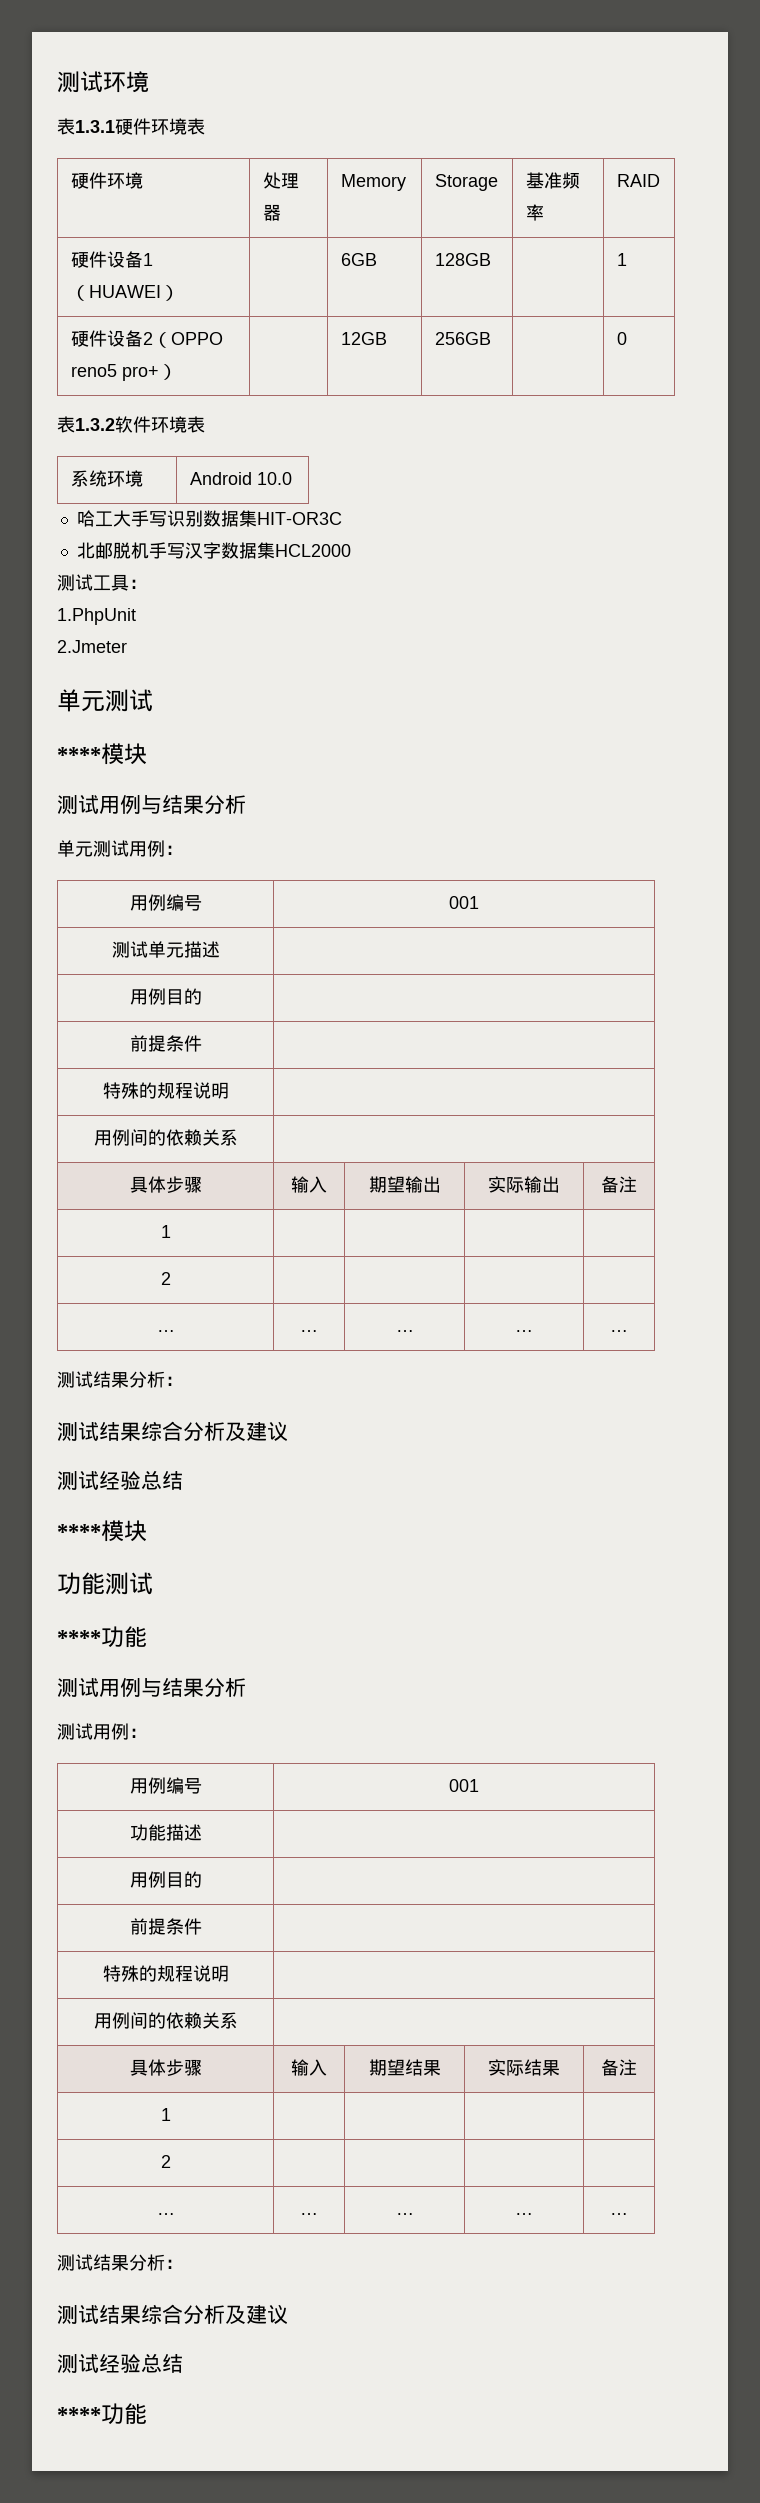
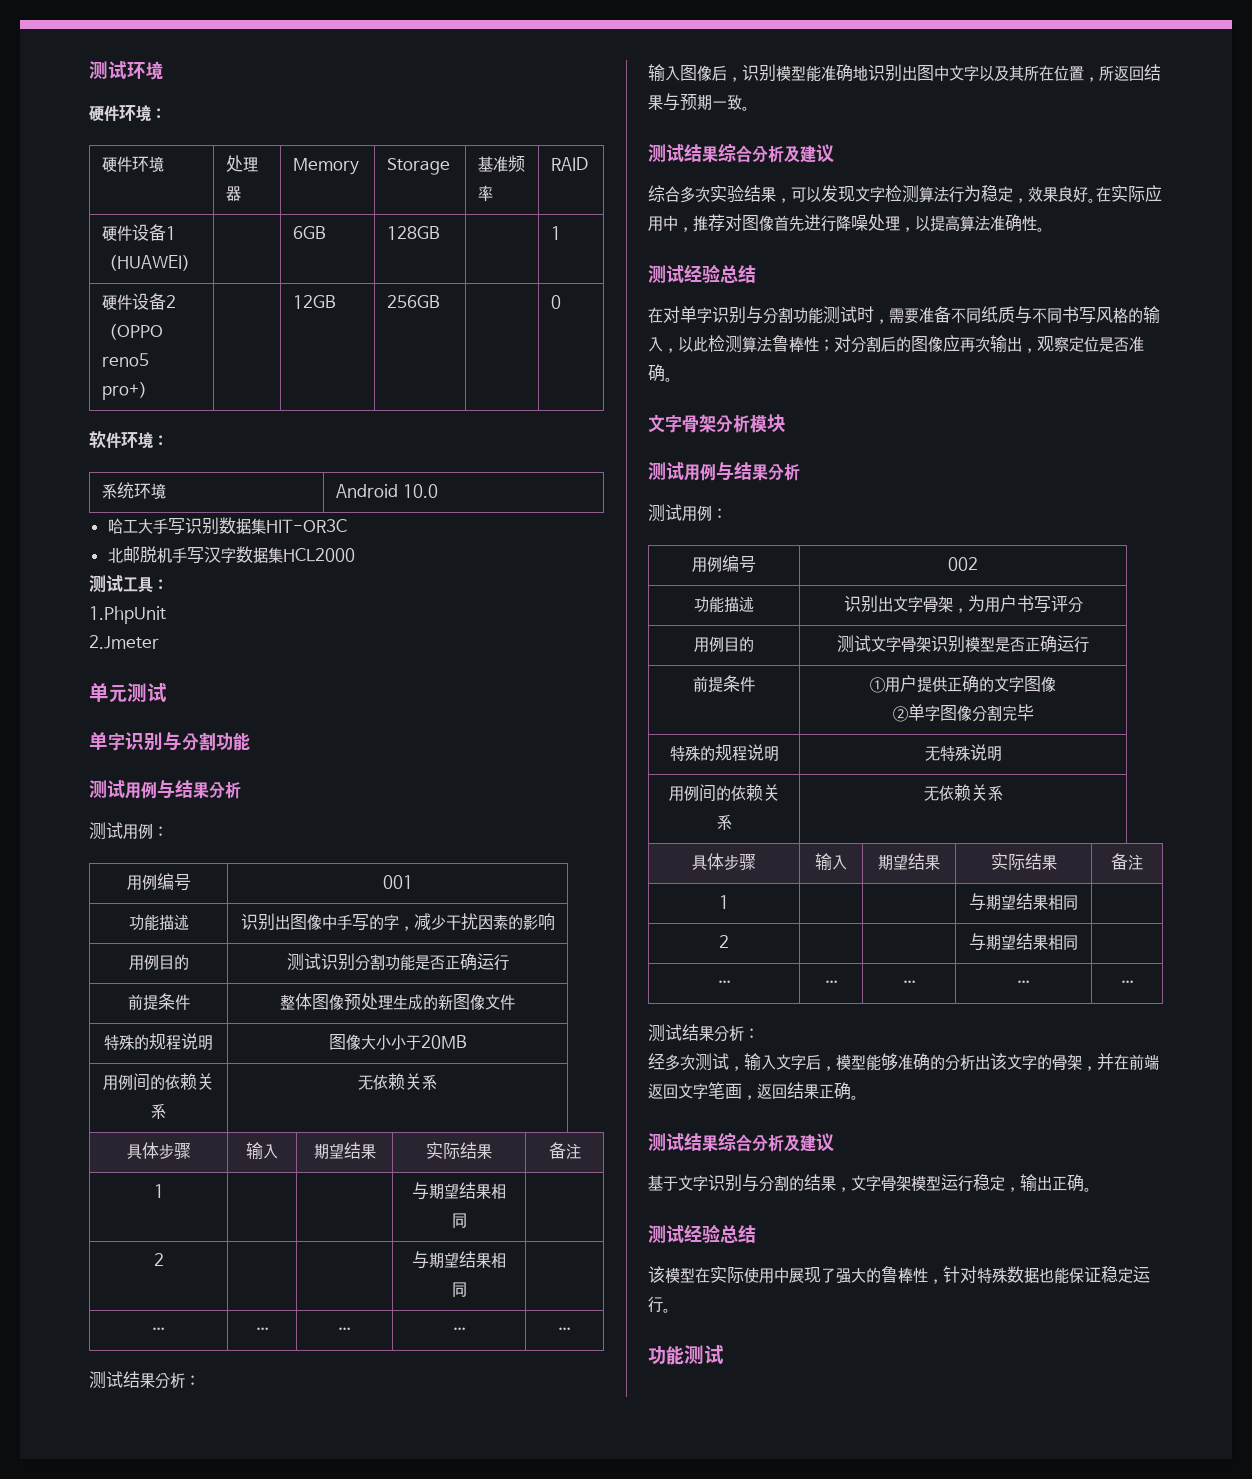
- 表1.3.1硬件环境表
+ 硬件环境：
- 表1.3.2软件环境表
+ 软件环境：
  2.Jmeter
  单元测试
- ****模块
- 测试用例与结果分析
- 单元测试用例：
- 用例编号 | 001
- 测试单元描述 |
- 用例目的 |
- 前提条件 |
- 特殊的规程说明 |
- 用例间的依赖关系 |
- 具体步骤 | 输入 | 期望输出 | 实际输出 | 备注
- 1 | | | |
- 2 | | | |
- … | … | … | … | …
- 测试结果分析：
- 测试结果综合分析及建议
- 测试经验总结
- ****模块
- 功能测试
- ****功能
+ 单字识别与分割功能
- 功能描述 |
- 用例目的 |
- 前提条件 |
- 特殊的规程说明 |
- 用例间的依赖关系 |
+ 功能描述 | 识别出图像中手写的字，减少干扰因素的影响
+ 用例目的 | 测试识别分割功能是否正确运行
+ 前提条件 | 整体图像预处理生成的新图像文件
+ 特殊的规程说明 | 图像大小小于20MB
+ 用例间的依赖关系 | 无依赖关系
  具体步骤 | 输入 | 期望结果 | 实际结果 | 备注
- 1 | | | |
- 2 | | | |
+ 1 | | | 与期望结果相同 |
+ 2 | | | 与期望结果相同 |
  … | … | … | … | …
  测试结果分析：
+ 输入图像后，识别模型能准确地识别出图中文字以及其所在位置，所返回结果与预期一致。
  测试结果综合分析及建议
+ 综合多次实验结果，可以发现文字检测算法行为稳定，效果良好。在实际应用中，推荐对图像首先进行降噪处理，以提高算法准确性。
  测试经验总结
- ****功能
+ 在对单字识别与分割功能测试时，需要准备不同纸质与不同书写风格的输入，以此检测算法鲁棒性；对分割后的图像应再次输出，观察定位是否准确。
+ 文字骨架分析模块
+ 测试用例与结果分析
+ 测试用例：
+ 用例编号 | 002
+ 功能描述 | 识别出文字骨架，为用户书写评分
+ 用例目的 | 测试文字骨架识别模型是否正确运行
+ 前提条件 | ①用户提供正确的文字图像
+ ②单字图像分割完毕
+ 特殊的规程说明 | 无特殊说明
+ 用例间的依赖关系 | 无依赖关系
+ 具体步骤 | 输入 | 期望结果 | 实际结果 | 备注
+ 1 | | | 与期望结果相同 |
+ 2 | | | 与期望结果相同 |
+ … | … | … | … | …
+ 测试结果分析：
+ 经多次测试，输入文字后，模型能够准确的分析出该文字的骨架，并在前端返回文字笔画，返回结果正确。
+ 测试结果综合分析及建议
+ 基于文字识别与分割的结果，文字骨架模型运行稳定，输出正确。
+ 测试经验总结
+ 该模型在实际使用中展现了强大的鲁棒性，针对特殊数据也能保证稳定运行。
+ 功能测试

